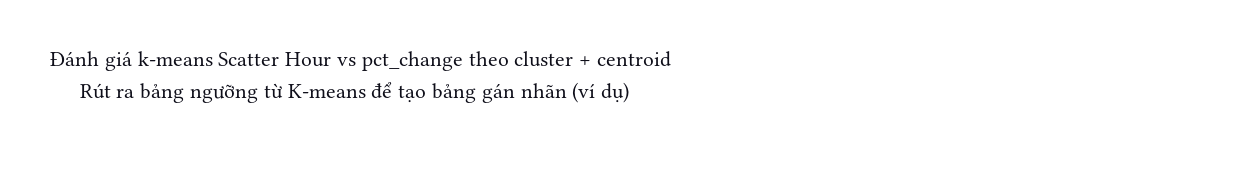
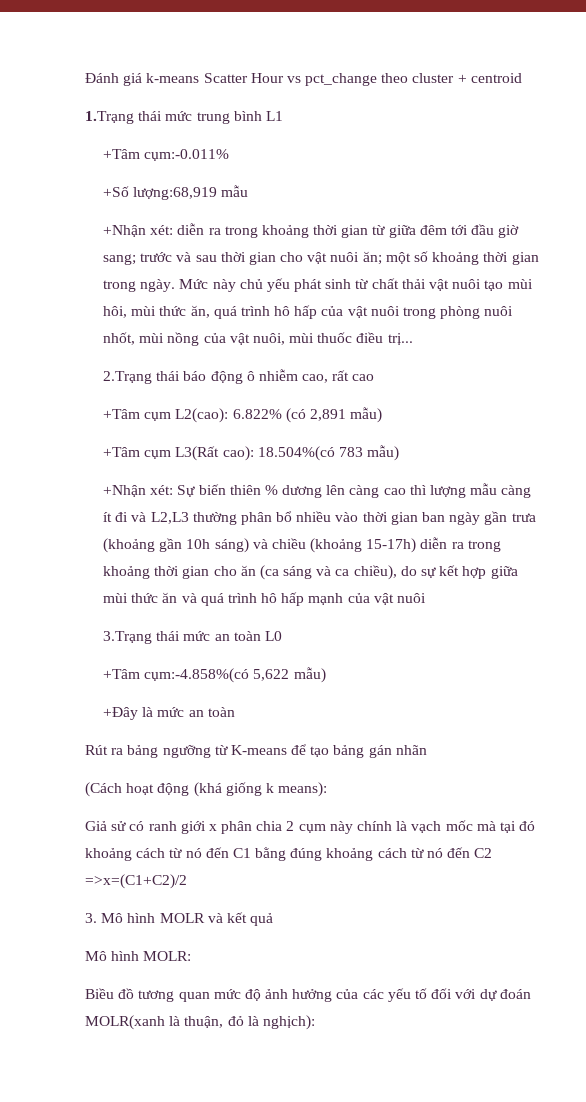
+ 1.Trạng thái mức trung bình L1
+ +Tâm cụm:-0.011%
+ +Số lượng:68,919 mẫu
+ +Nhận xét: diễn ra trong khoảng thời gian từ giữa đêm tới đầu giờ sang; trước và sau thời gian cho vật nuôi ăn; một số khoảng thời gian trong ngày. Mức này chủ yếu phát sinh từ chất thải vật nuôi tạo mùi hôi, mùi thức ăn, quá trình hô hấp của vật nuôi trong phòng nuôi nhốt, mùi nồng của vật nuôi, mùi thuốc điều trị...
+ 2.Trạng thái báo động ô nhiễm cao, rất cao
+ +Tâm cụm L2(cao): 6.822% (có 2,891 mẫu)
+ +Tâm cụm L3(Rất cao): 18.504%(có 783 mẫu)
+ +Nhận xét: Sự biến thiên % dương lên càng cao thì lượng mẫu càng ít đi và L2,L3 thường phân bổ nhiều vào thời gian ban ngày gần trưa (khoảng gần 10h sáng) và chiều (khoảng 15-17h) diễn ra trong khoảng thời gian cho ăn (ca sáng và ca chiều), do sự kết hợp giữa mùi thức ăn và quá trình hô hấp mạnh của vật nuôi
+ 3.Trạng thái mức an toàn L0
+ +Tâm cụm:-4.858%(có 5,622 mẫu)
+ +Đây là mức an toàn
- Rút ra bảng ngưỡng từ K-means để tạo bảng gán nhãn (ví dụ)
+ Rút ra bảng ngưỡng từ K-means để tạo bảng gán nhãn
+ (Cách hoạt động (khá giống k means):
+ Giả sử có ranh giới x phân chia 2 cụm này chính là vạch mốc mà tại đó khoảng cách từ nó đến C1 bằng đúng khoảng cách từ nó đến C2 =>x=(C1+C2)/2
+ 3. Mô hình MOLR và kết quả
+ Mô hình MOLR:
+ Biều đồ tương quan mức độ ảnh hưởng của các yếu tố đối với dự đoán MOLR(xanh là thuận, đỏ là nghịch):

